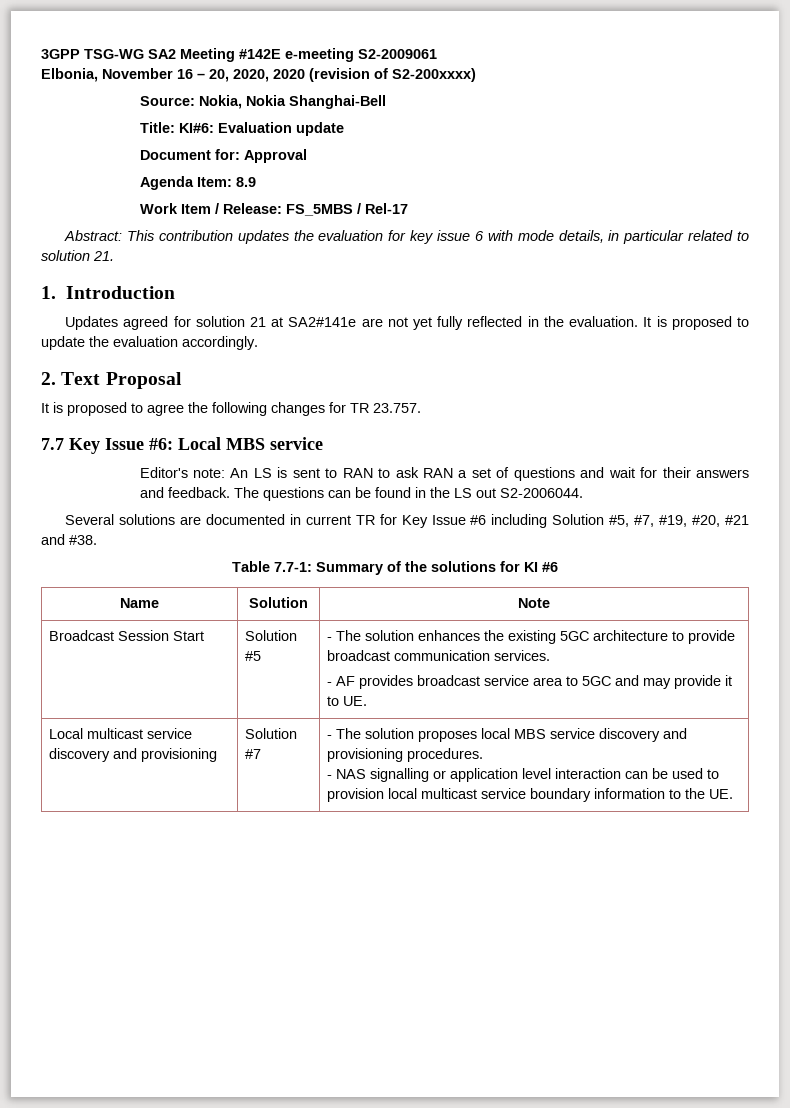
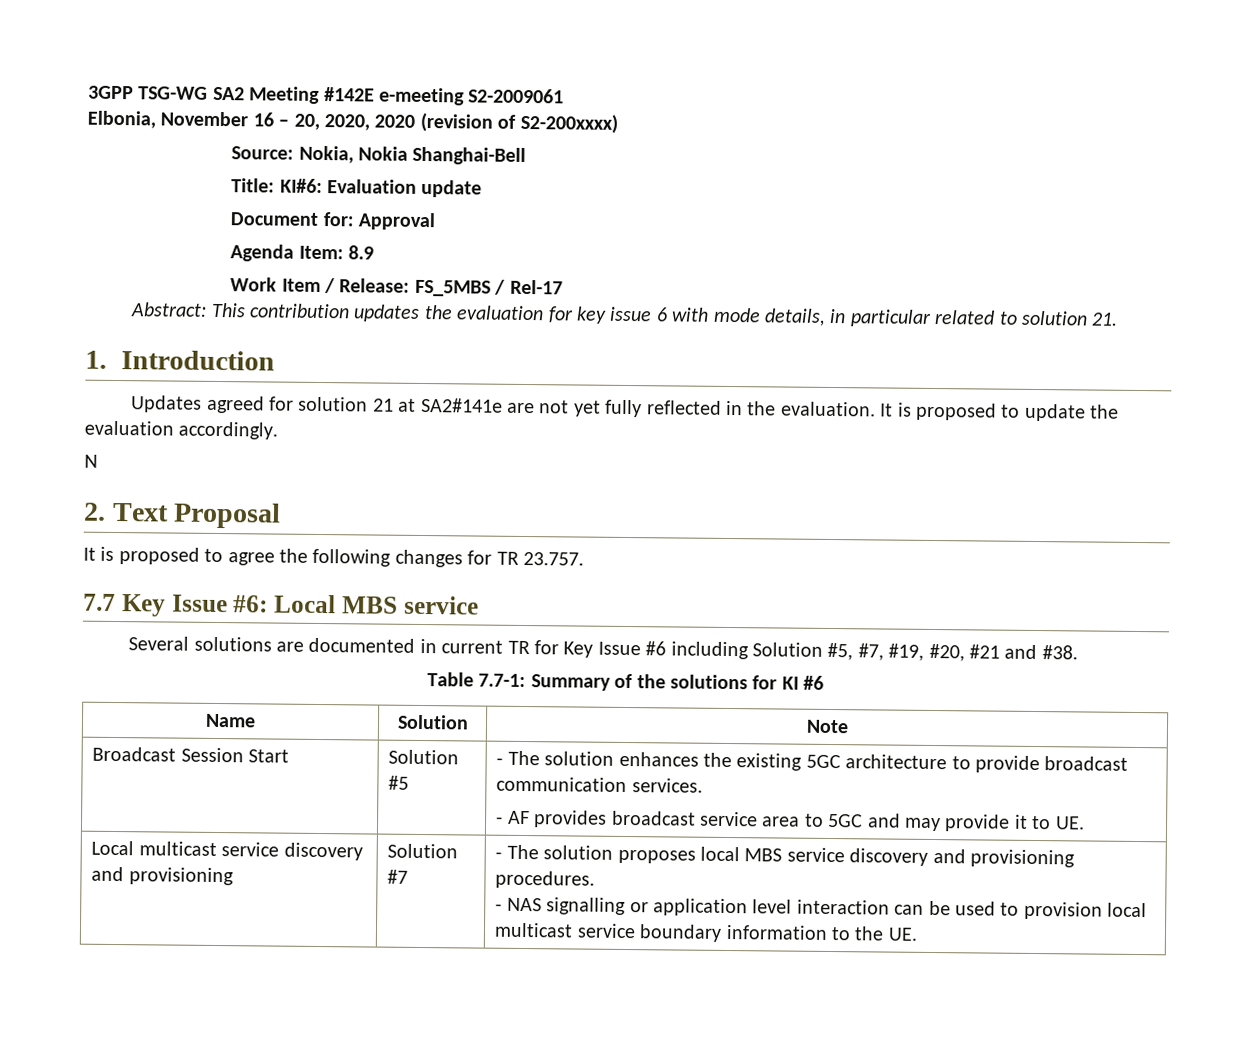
+ N
- Editor's note: An LS is sent to RAN to ask RAN a set of questions and wait for their answers and feedback. The questions can be found in the LS out S2-2006044.

